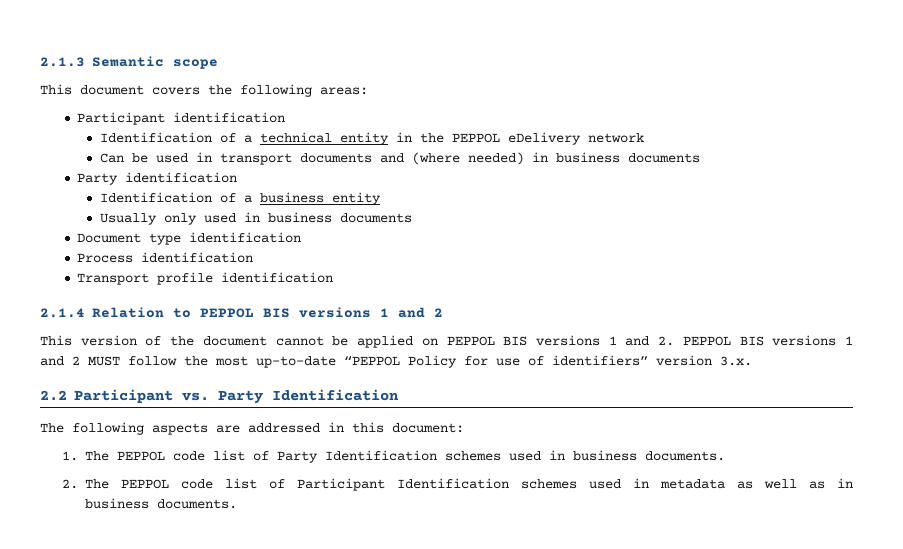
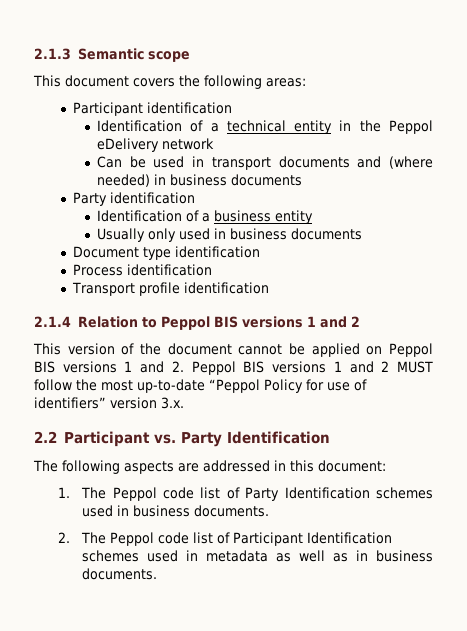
- Identification of a technical entity in the PEPPOL eDelivery network
+ Identification of a technical entity in the Peppol eDelivery network
- 2.1.4 Relation to PEPPOL BIS versions 1 and 2
+ 2.1.4 Relation to Peppol BIS versions 1 and 2
- This version of the document cannot be applied on PEPPOL BIS versions 1 and 2. PEPPOL BIS versions 1 and 2 MUST follow the most up-to-date “PEPPOL Policy for use of identifiers” version 3.x.
+ This version of the document cannot be applied on Peppol BIS versions 1 and 2. Peppol BIS versions 1 and 2 MUST follow the most up-to-date “Peppol Policy for use of identifiers” version 3.x.
- 1. The PEPPOL code list of Party Identification schemes used in business documents.
+ 1. The Peppol code list of Party Identification schemes used in business documents.
- 2. The PEPPOL code list of Participant Identification schemes used in metadata as well as in business documents.
+ 2. The Peppol code list of Participant Identification schemes used in metadata as well as in business documents.

